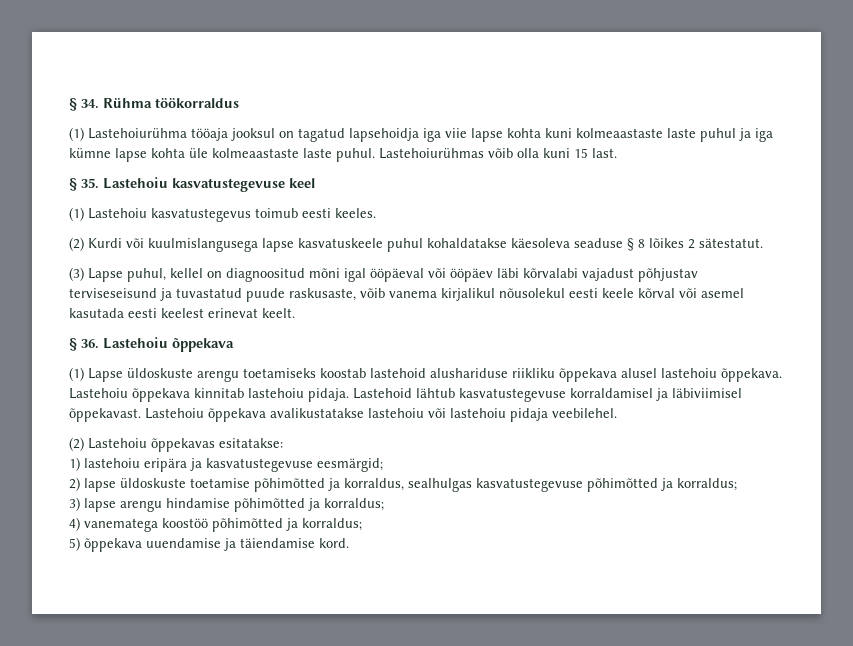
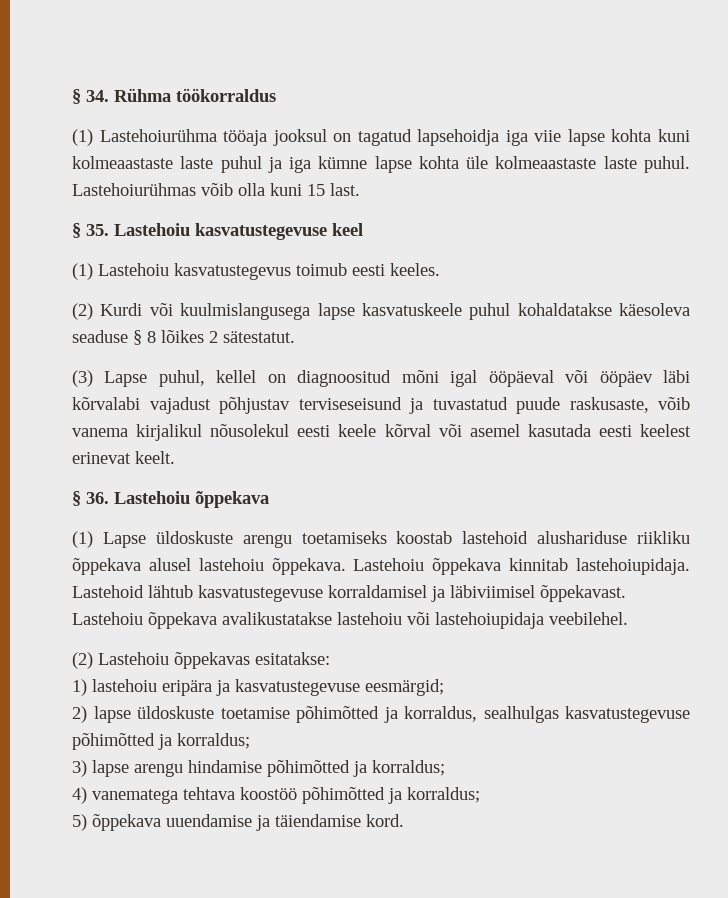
- Lastehoiu õppekava kinnitab lastehoiu pidaja.
+ Lastehoiu õppekava kinnitab lastehoiupidaja.
- Lastehoiu õppekava avalikustatakse lastehoiu või lastehoiu pidaja veebilehel.
+ Lastehoiu õppekava avalikustatakse lastehoiu või lastehoiupidaja veebilehel.
- 4) vanematega koostöö põhimõtted ja korraldus;
+ 4) vanematega tehtava koostöö põhimõtted ja korraldus;

